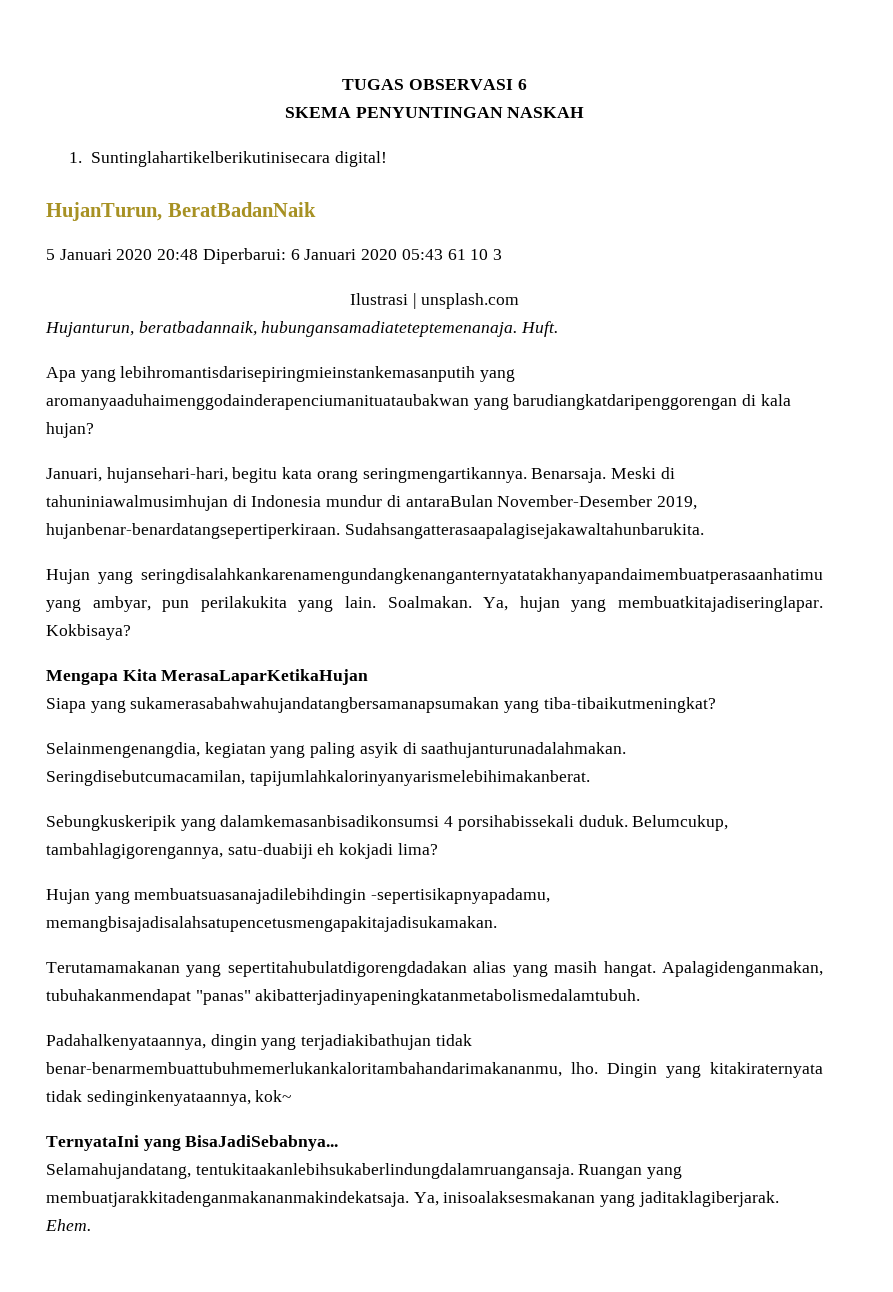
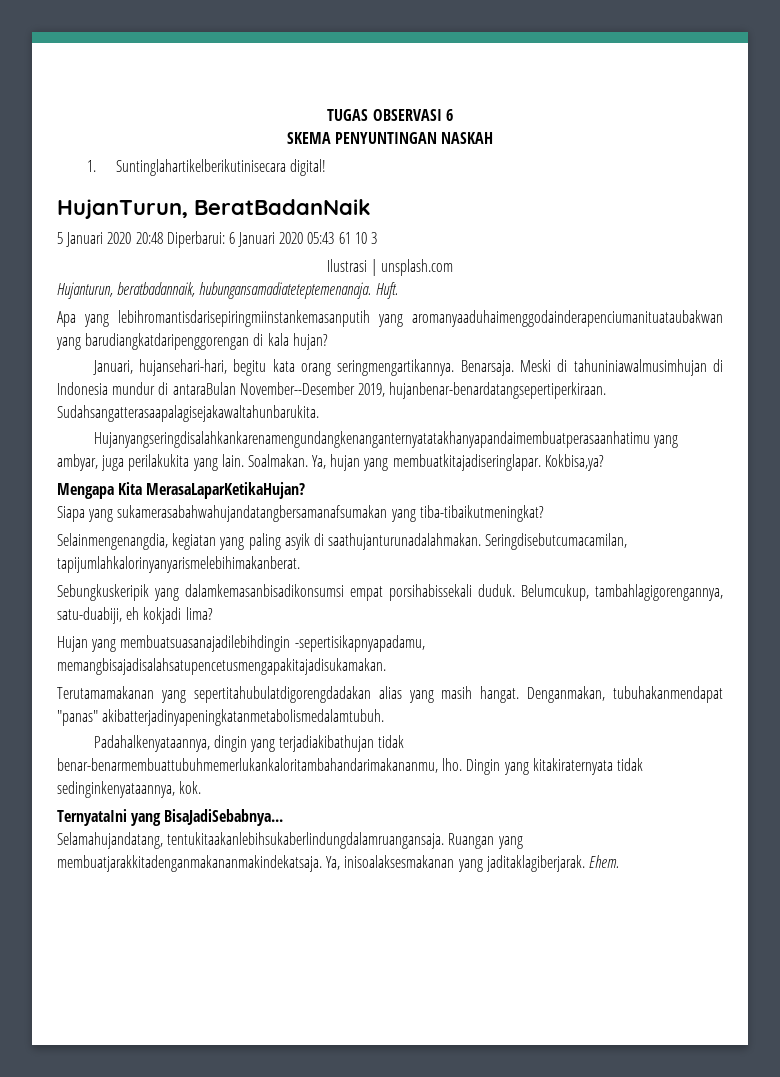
- Apa yang lebihromantisdarisepiringmieinstankemasanputih yang aromanyaaduhaimenggodainderapenciumanituataubakwan yang barudiangkatdaripenggorengan di kala hujan?
+ Apa yang lebihromantisdarisepiringmiinstankemasanputih yang aromanyaaduhaimenggodainderapenciumanituataubakwan yang barudiangkatdaripenggorengan di kala hujan?
- Meski di tahuniniawalmusimhujan di Indonesia mundur di antaraBulan November-Desember 2019, hujanbenar-benardatangsepertiperkiraan.
+ Meski di tahuniniawalmusimhujan di Indonesia mundur di antaraBulan November--Desember 2019, hujanbenar-benardatangsepertiperkiraan.
- Hujan yang seringdisalahkankarenamengundangkenanganternyatatakhanyapandaimembuatperasaanhatimu yang ambyar, pun perilakukita yang lain.
+ Hujanyangseringdisalahkankarenamengundangkenanganternyatatakhanyapandaimembuatperasaanhatimu yang ambyar, juga perilakukita yang lain.
- Kokbisaya?
+ Kokbisa,ya?
- Mengapa Kita MerasaLaparKetikaHujan
+ Mengapa Kita MerasaLaparKetikaHujan?
- Siapa yang sukamerasabahwahujandatangbersamanapsumakan yang tiba-tibaikutmeningkat?
+ Siapa yang sukamerasabahwahujandatangbersamanafsumakan yang tiba-tibaikutmeningkat?
- Sebungkuskeripik yang dalamkemasanbisadikonsumsi 4 porsihabissekali duduk.
+ Sebungkuskeripik yang dalamkemasanbisadikonsumsi empat porsihabissekali duduk.
- Belumcukup, tambahlagigorengannya, satu-duabiji eh kokjadi lima?
+ Belumcukup, tambahlagigorengannya, satu-duabiji, eh kokjadi lima?
- Apalagidenganmakan, tubuhakanmendapat "panas" akibatterjadinyapeningkatanmetabolismedalamtubuh.
+ Denganmakan, tubuhakanmendapat "panas" akibatterjadinyapeningkatanmetabolismedalamtubuh.
- Dingin yang kitakiraternyata tidak sedinginkenyataannya, kok~
+ Dingin yang kitakiraternyata tidak sedinginkenyataannya, kok.

